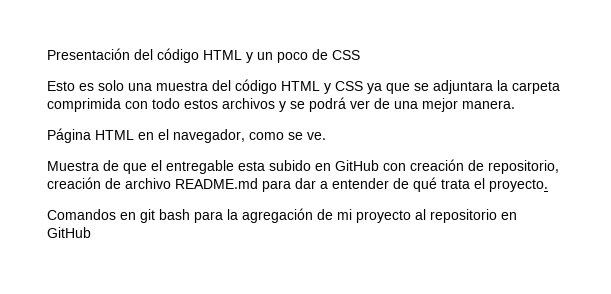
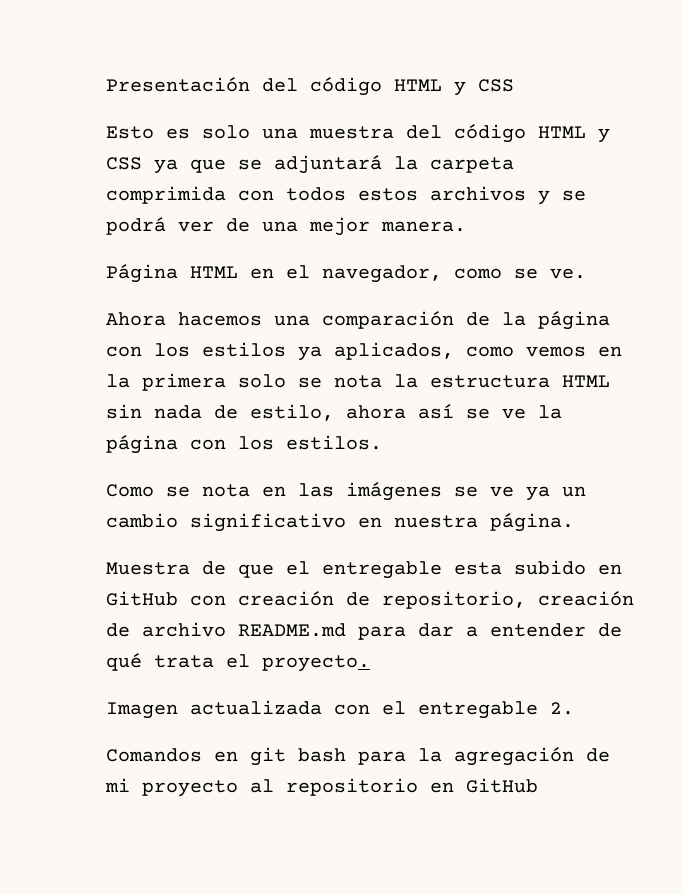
- Presentación del código HTML y un poco de CSS
+ Presentación del código HTML y CSS
- Esto es solo una muestra del código HTML y CSS ya que se adjuntara la carpeta comprimida con todo estos archivos y se podrá ver de una mejor manera.
+ Esto es solo una muestra del código HTML y CSS ya que se adjuntará la carpeta comprimida con todos estos archivos y se podrá ver de una mejor manera.
+ Ahora hacemos una comparación de la página con los estilos ya aplicados, como vemos en la primera solo se nota la estructura HTML sin nada de estilo, ahora así se ve la página con los estilos.
+ Como se nota en las imágenes se ve ya un cambio significativo en nuestra página.
+ Imagen actualizada con el entregable 2.

